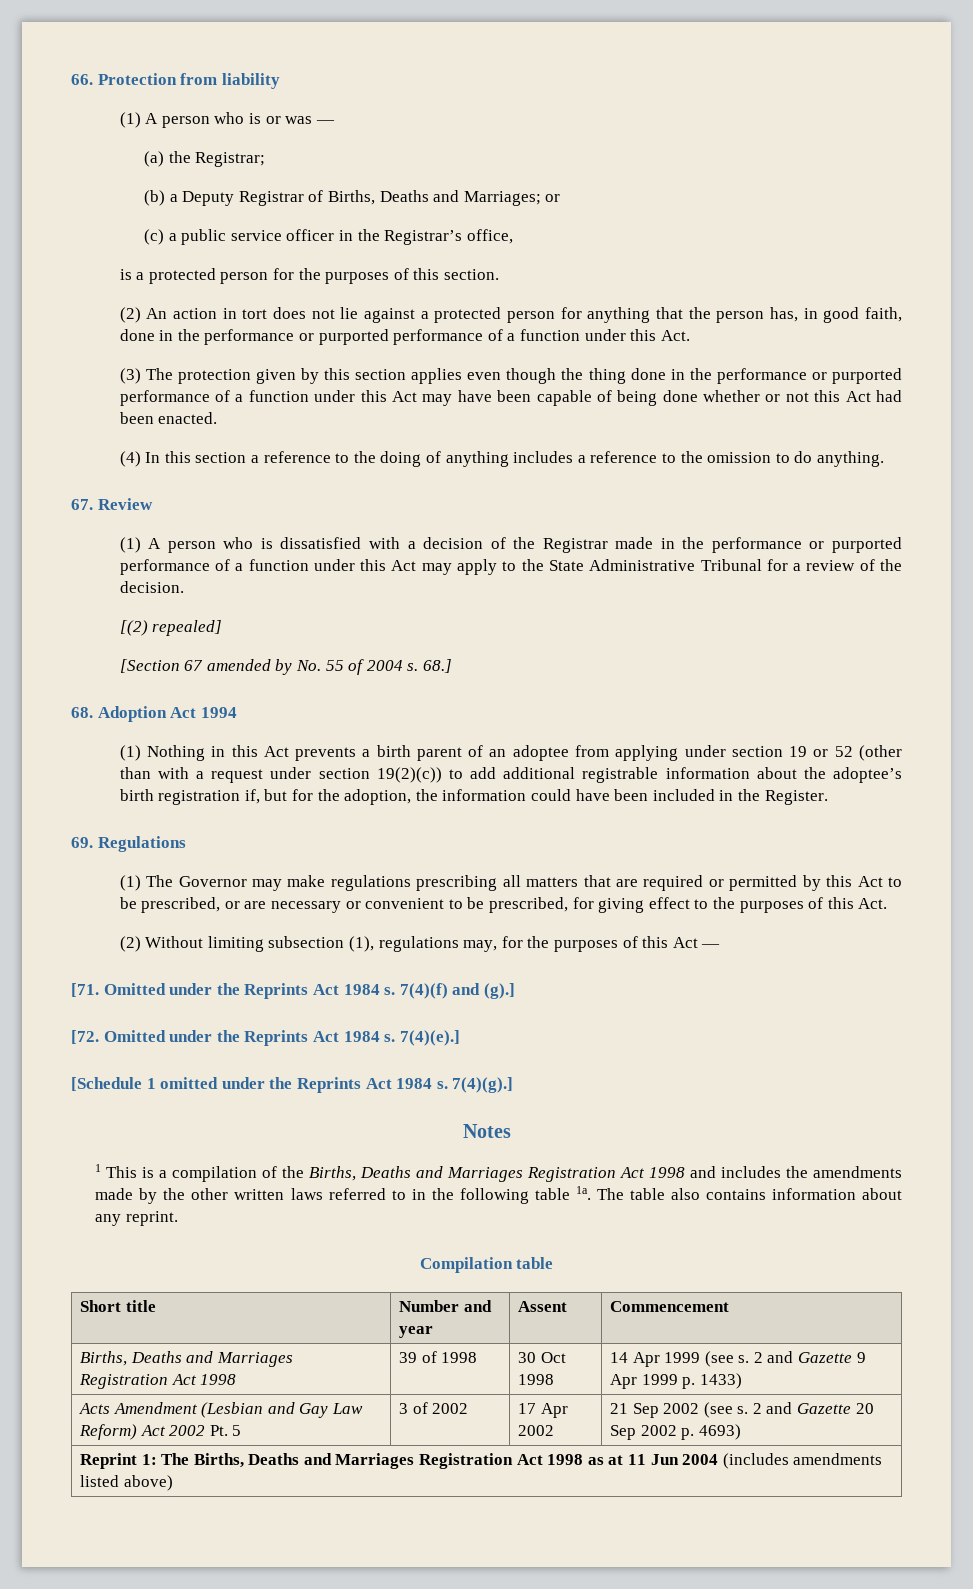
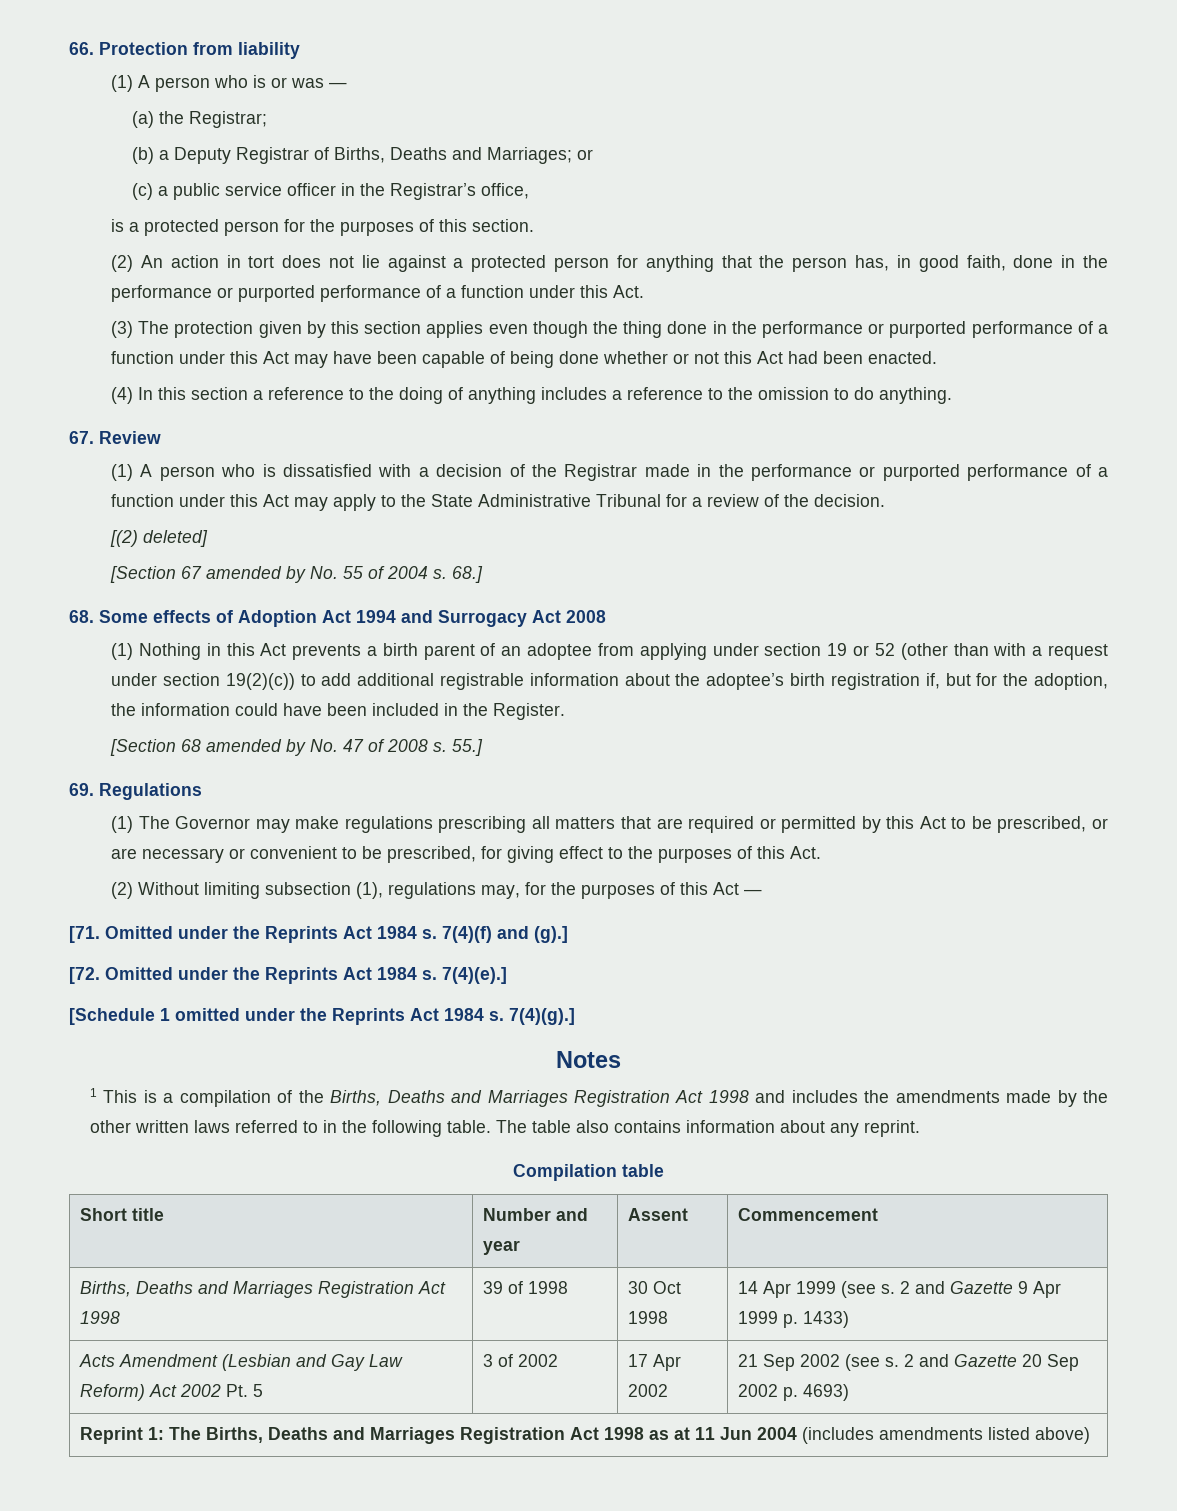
- [(2) repealed]
+ [(2) deleted]
- 68. Adoption Act 1994
+ 68. Some effects of Adoption Act 1994 and Surrogacy Act 2008
+ [Section 68 amended by No. 47 of 2008 s. 55.]
- 1 This is a compilation of the Births, Deaths and Marriages Registration Act 1998 and includes the amendments made by the other written laws referred to in the following table 1a.
+ 1 This is a compilation of the Births, Deaths and Marriages Registration Act 1998 and includes the amendments made by the other written laws referred to in the following table.

